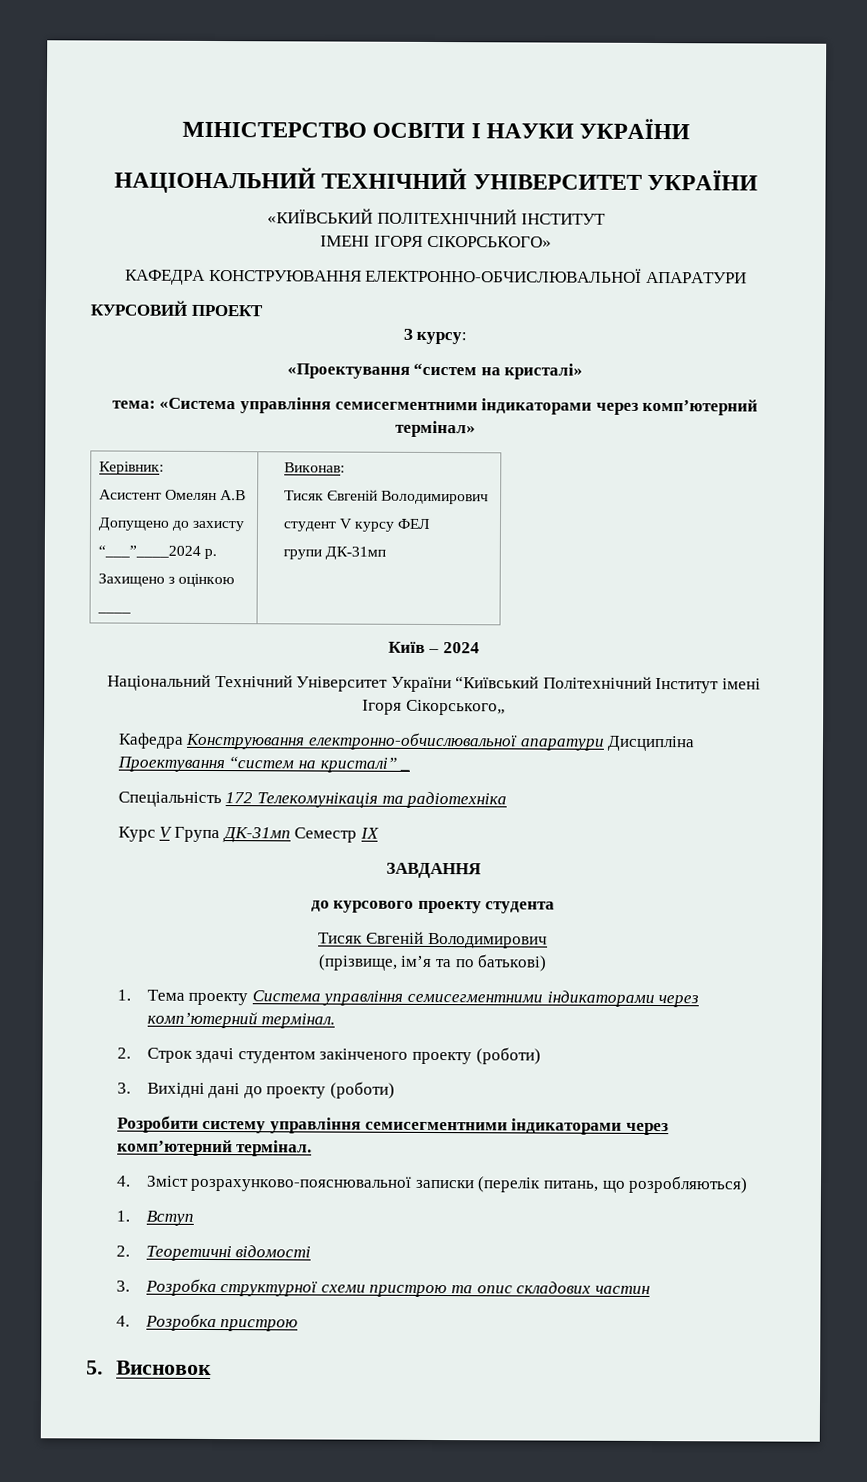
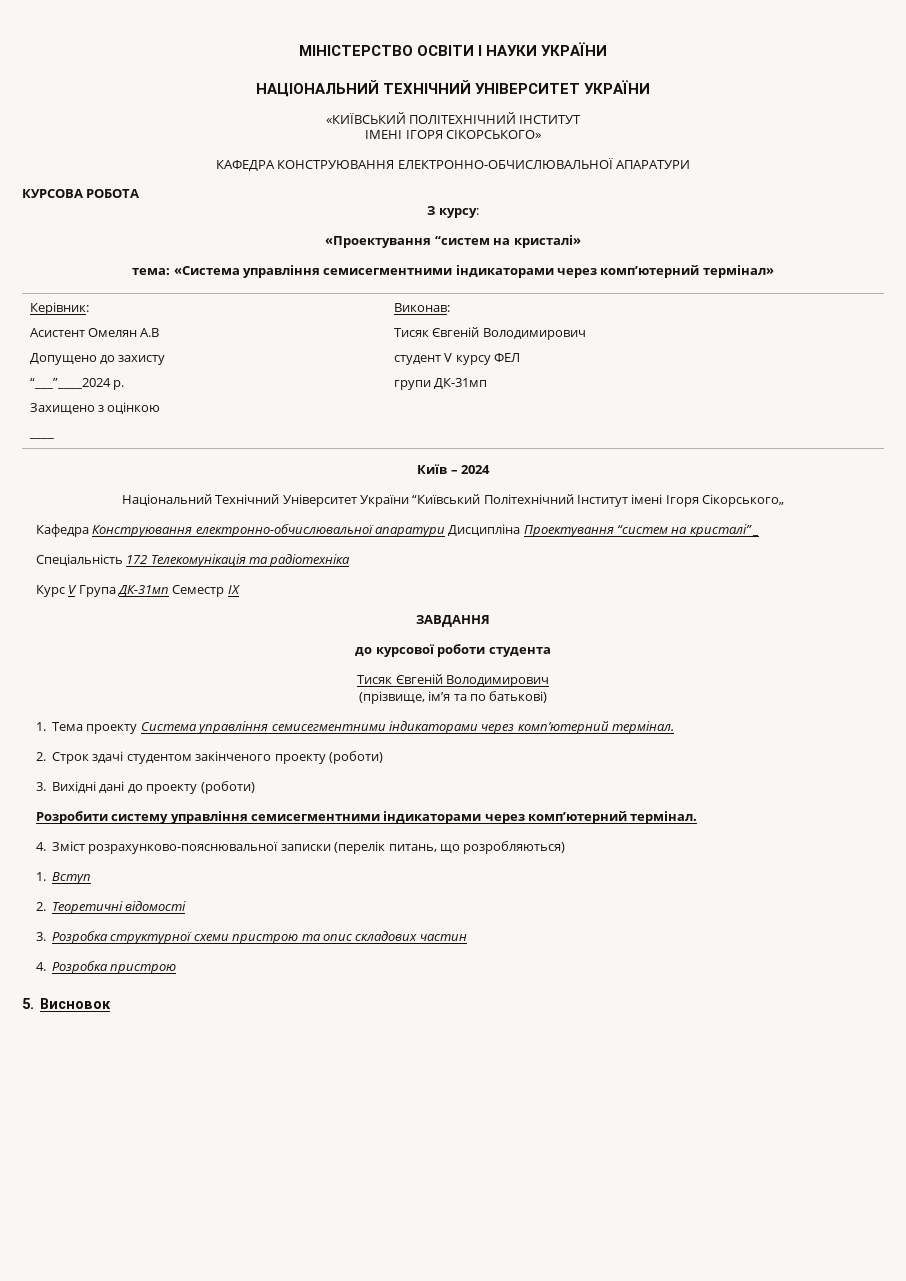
- КУРСОВИЙ ПРОЕКТ
+ КУРСОВА РОБОТА
- до курсового проекту студента
+ до курсової роботи студента

